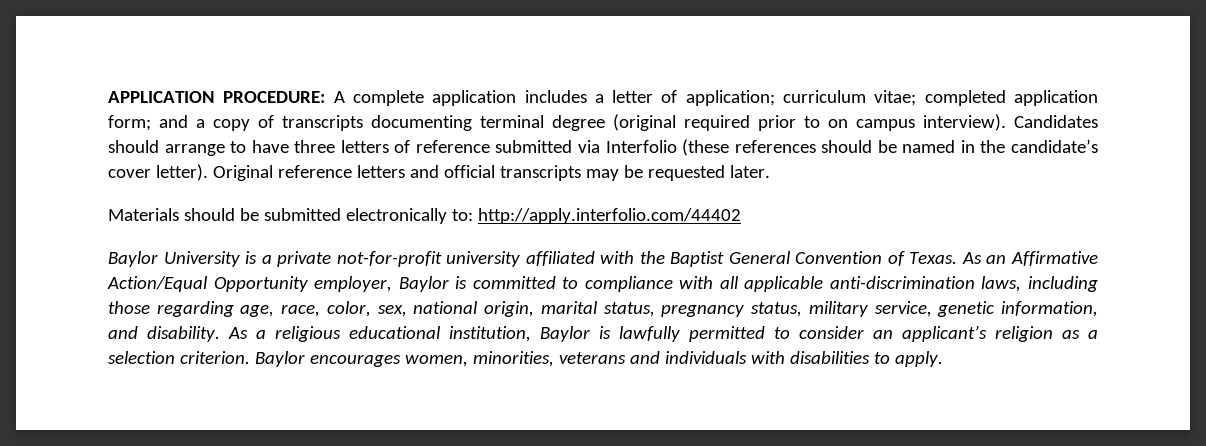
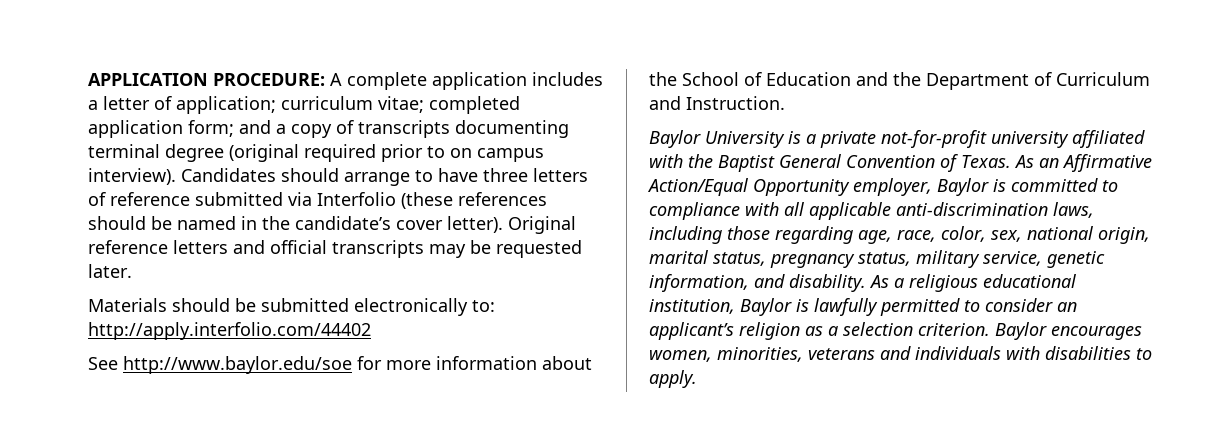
+ See http://www.baylor.edu/soe for more information about the School of Education and the Department of Curriculum and Instruction.

